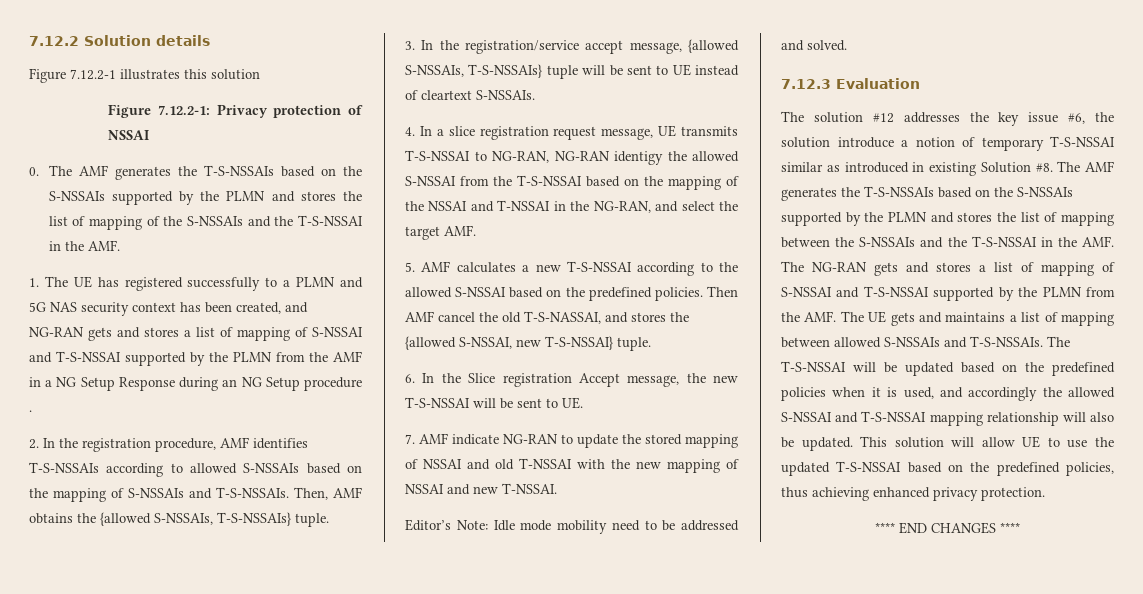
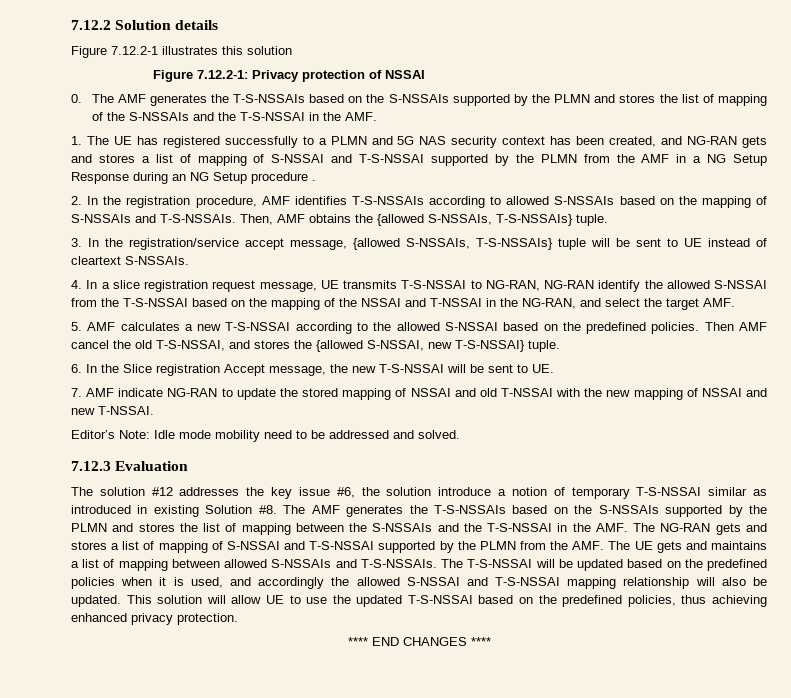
- 4. In a slice registration request message, UE transmits T-S-NSSAI to NG-RAN, NG-RAN identigy the allowed S-NSSAI from the T-S-NSSAI based on the mapping of the NSSAI and T-NSSAI in the NG-RAN, and select the target AMF.
+ 4. In a slice registration request message, UE transmits T-S-NSSAI to NG-RAN, NG-RAN identify the allowed S-NSSAI from the T-S-NSSAI based on the mapping of the NSSAI and T-NSSAI in the NG-RAN, and select the target AMF.
- Then AMF cancel the old T-S-NASSAI, and stores the {allowed S-NSSAI, new T-S-NSSAI} tuple.
+ Then AMF cancel the old T-S-NSSAI, and stores the {allowed S-NSSAI, new T-S-NSSAI} tuple.

